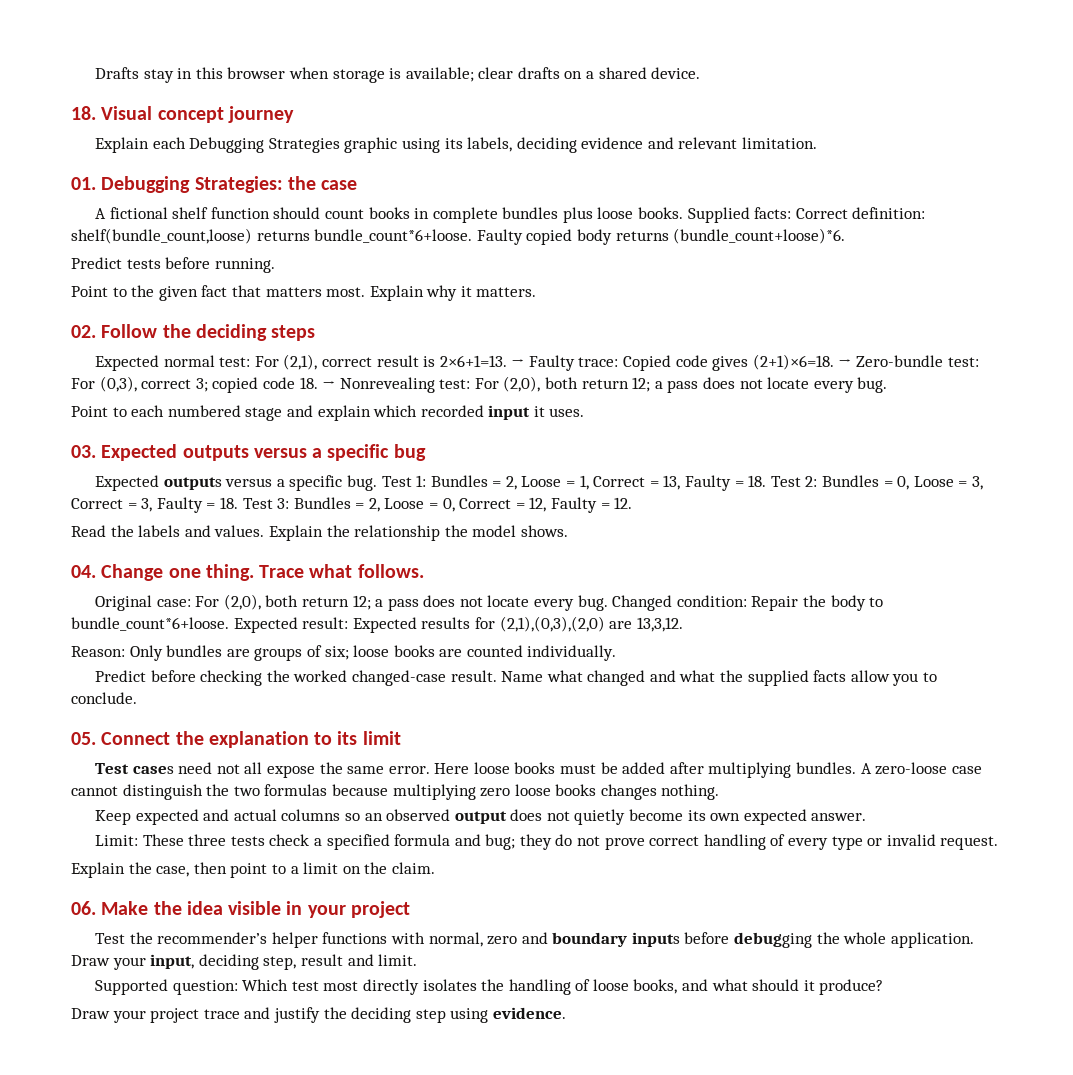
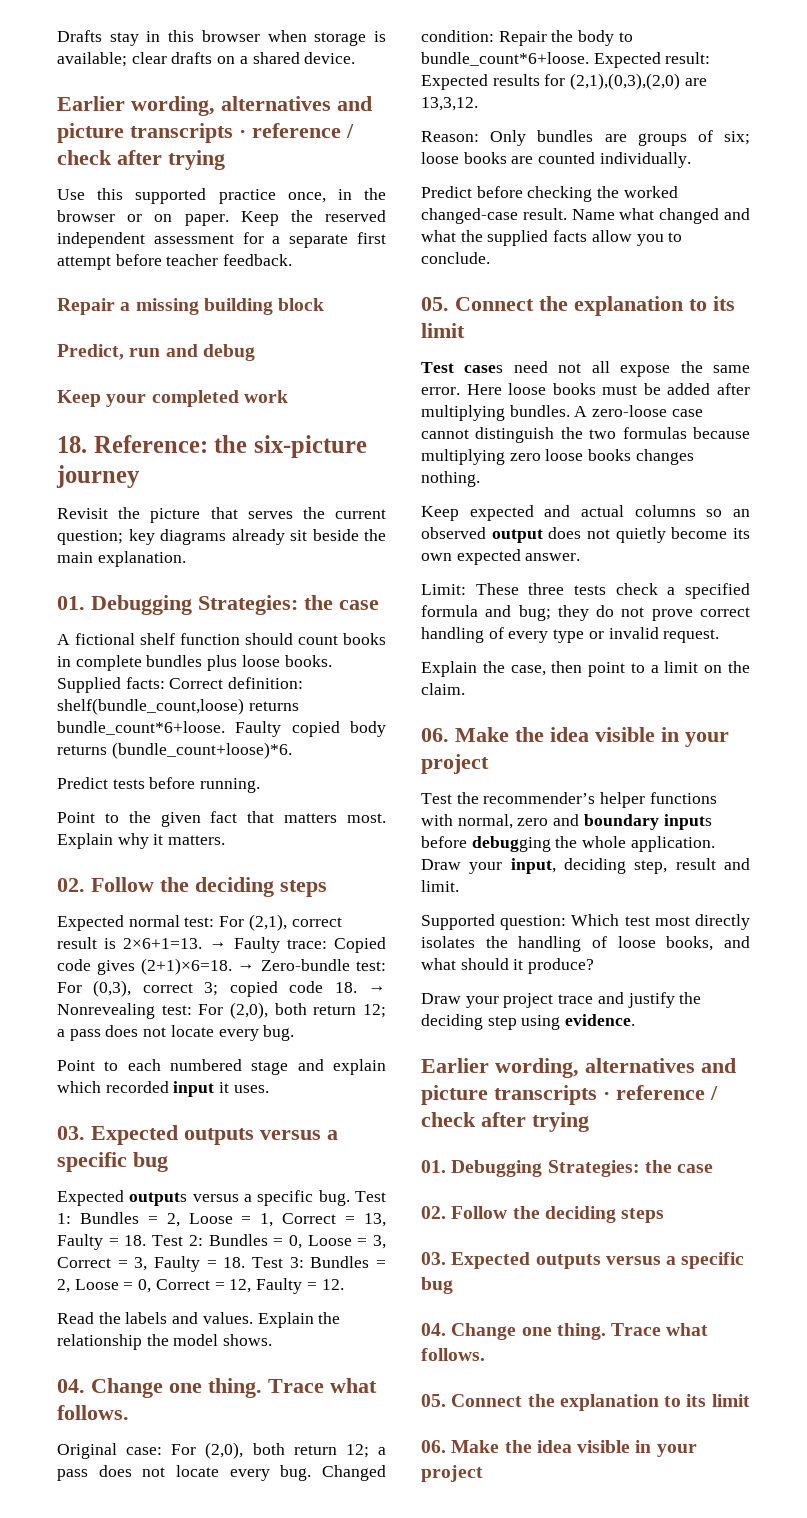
  Drafts stay in this browser when storage is available; clear drafts on a shared device.
- 18. Visual concept journey
- Explain each Debugging Strategies graphic using its labels, deciding evidence and relevant limitation.
+ Earlier wording, alternatives and picture transcripts · reference / check after trying
+ Use this supported practice once, in the browser or on paper. Keep the reserved independent assessment for a separate first attempt before teacher feedback.
+ Repair a missing building block
+ Predict, run and debug
+ Keep your completed work
+ 18. Reference: the six-picture journey
+ Revisit the picture that serves the current question; key diagrams already sit beside the main explanation.
  Draw your project trace and justify the deciding step using evidence.
+ Earlier wording, alternatives and picture transcripts · reference / check after trying
+ 01. Debugging Strategies: the case
+ 02. Follow the deciding steps
+ 03. Expected outputs versus a specific bug
+ 04. Change one thing. Trace what follows.
+ 05. Connect the explanation to its limit
+ 06. Make the idea visible in your project

